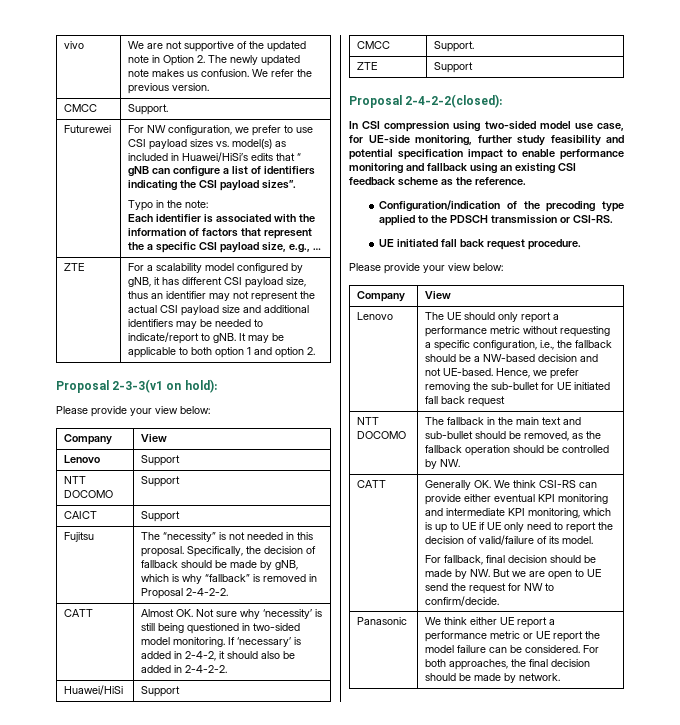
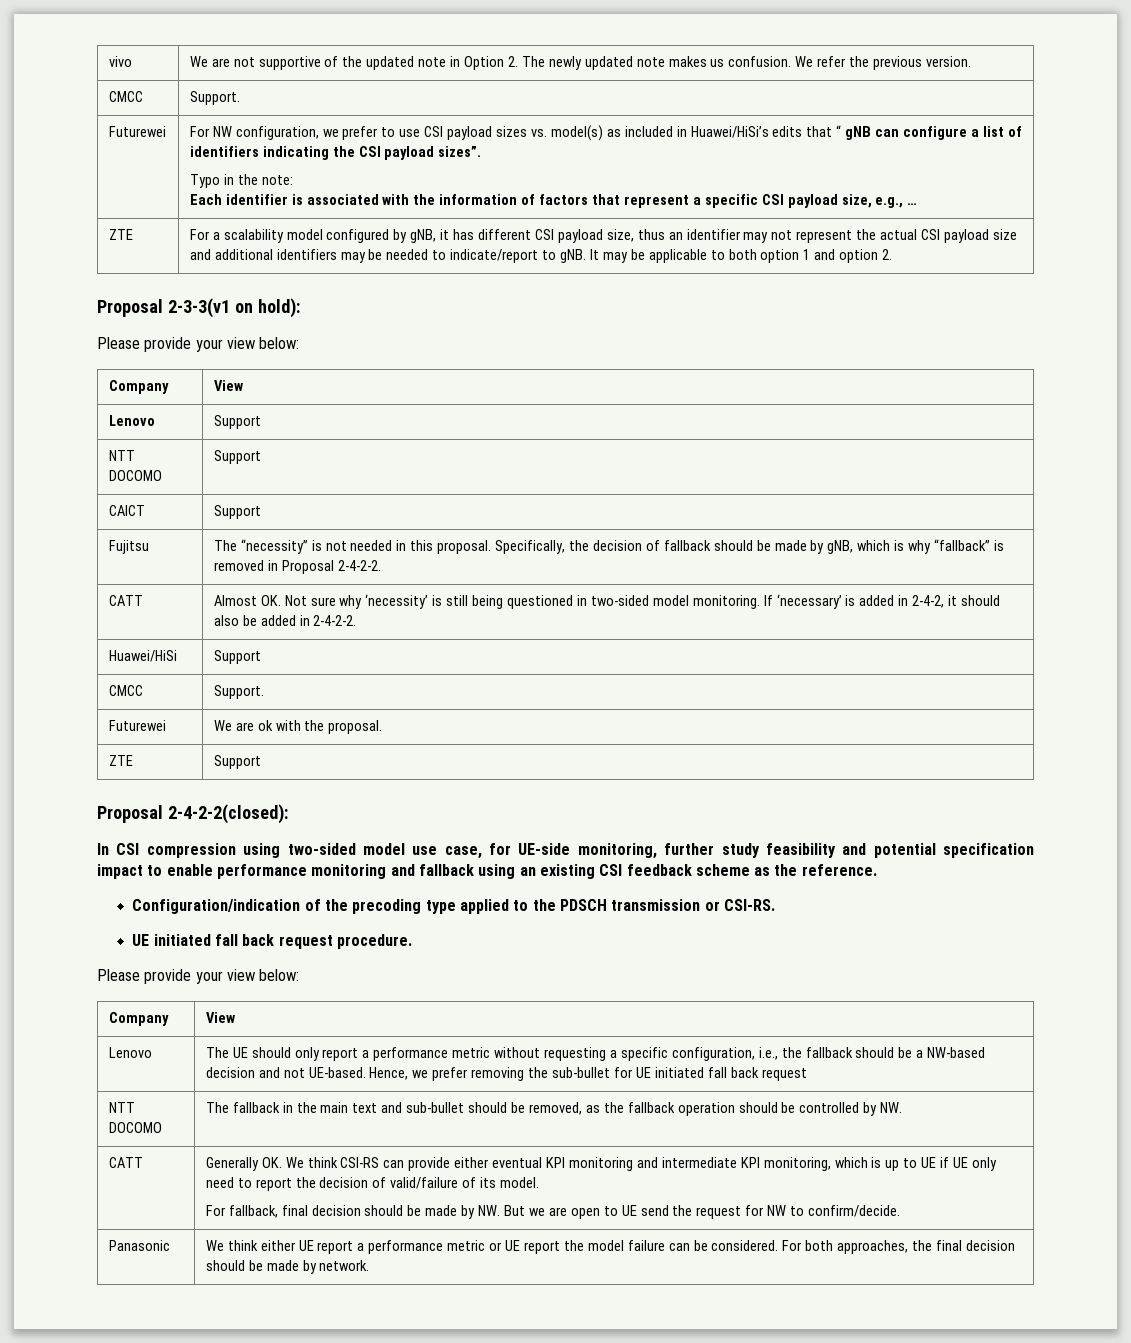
- Each identifier is associated with the information of factors that represent the a specific CSI payload size, e.g., …
+ Each identifier is associated with the information of factors that represent a specific CSI payload size, e.g., …
+ Futurewei | We are ok with the proposal.

